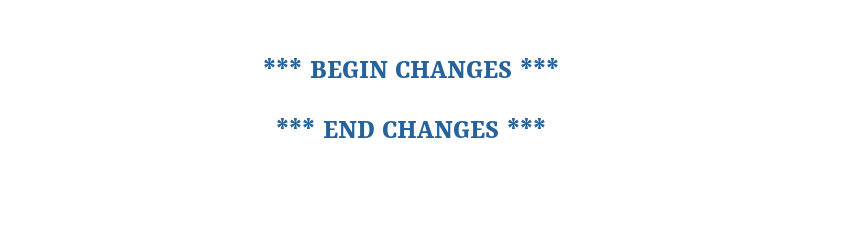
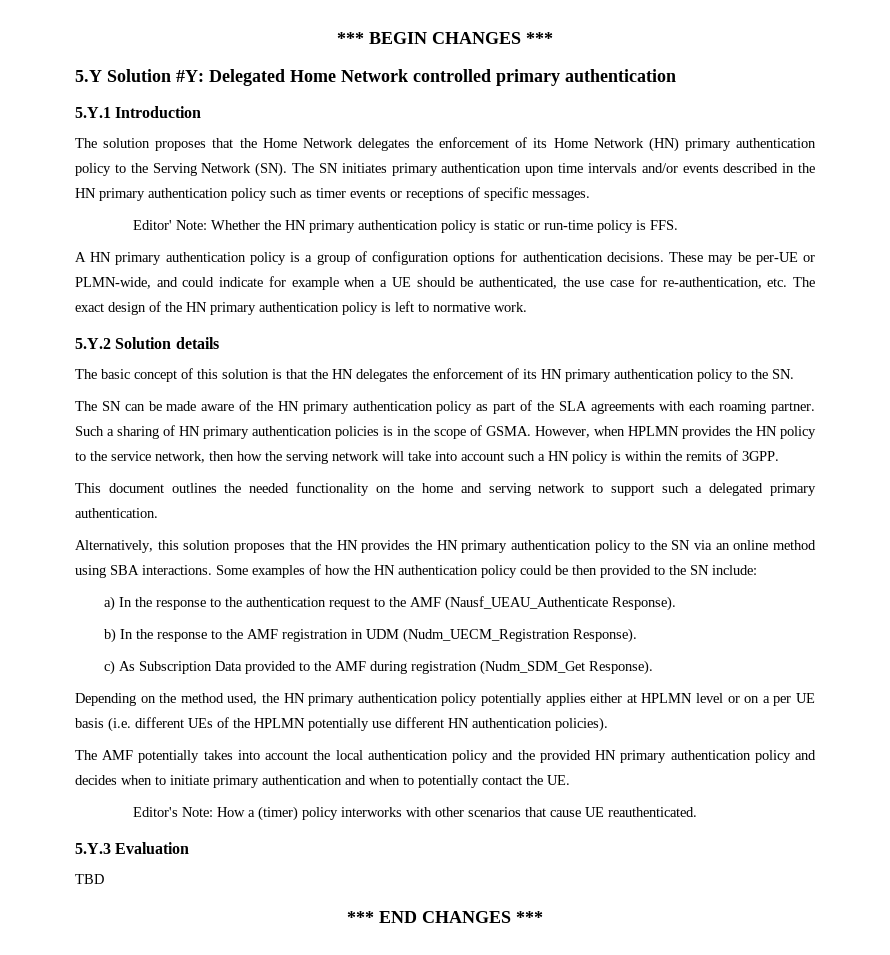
+ 5.Y Solution #Y: Delegated Home Network controlled primary authentication
+ 5.Y.1 Introduction
+ The solution proposes that the Home Network delegates the enforcement of its Home Network (HN) primary authentication policy to the Serving Network (SN). The SN initiates primary authentication upon time intervals and/or events described in the HN primary authentication policy such as timer events or receptions of specific messages.
+ Editor' Note: Whether the HN primary authentication policy is static or run-time policy is FFS.
+ A HN primary authentication policy is a group of configuration options for authentication decisions. These may be per-UE or PLMN-wide, and could indicate for example when a UE should be authenticated, the use case for re-authentication, etc. The exact design of the HN primary authentication policy is left to normative work.
+ 5.Y.2 Solution details
+ The basic concept of this solution is that the HN delegates the enforcement of its HN primary authentication policy to the SN.
+ The SN can be made aware of the HN primary authentication policy as part of the SLA agreements with each roaming partner. Such a sharing of HN primary authentication policies is in the scope of GSMA. However, when HPLMN provides the HN policy to the service network, then how the serving network will take into account such a HN policy is within the remits of 3GPP.
+ This document outlines the needed functionality on the home and serving network to support such a delegated primary authentication.
+ Alternatively, this solution proposes that the HN provides the HN primary authentication policy to the SN via an online method using SBA interactions. Some examples of how the HN authentication policy could be then provided to the SN include:
+ a) In the response to the authentication request to the AMF (Nausf_UEAU_Authenticate Response).
+ b) In the response to the AMF registration in UDM (Nudm_UECM_Registration Response).
+ c) As Subscription Data provided to the AMF during registration (Nudm_SDM_Get Response).
+ Depending on the method used, the HN primary authentication policy potentially applies either at HPLMN level or on a per UE basis (i.e. different UEs of the HPLMN potentially use different HN authentication policies).
+ The AMF potentially takes into account the local authentication policy and the provided HN primary authentication policy and decides when to initiate primary authentication and when to potentially contact the UE.
+ Editor's Note: How a (timer) policy interworks with other scenarios that cause UE reauthenticated.
+ 5.Y.3 Evaluation
+ TBD

